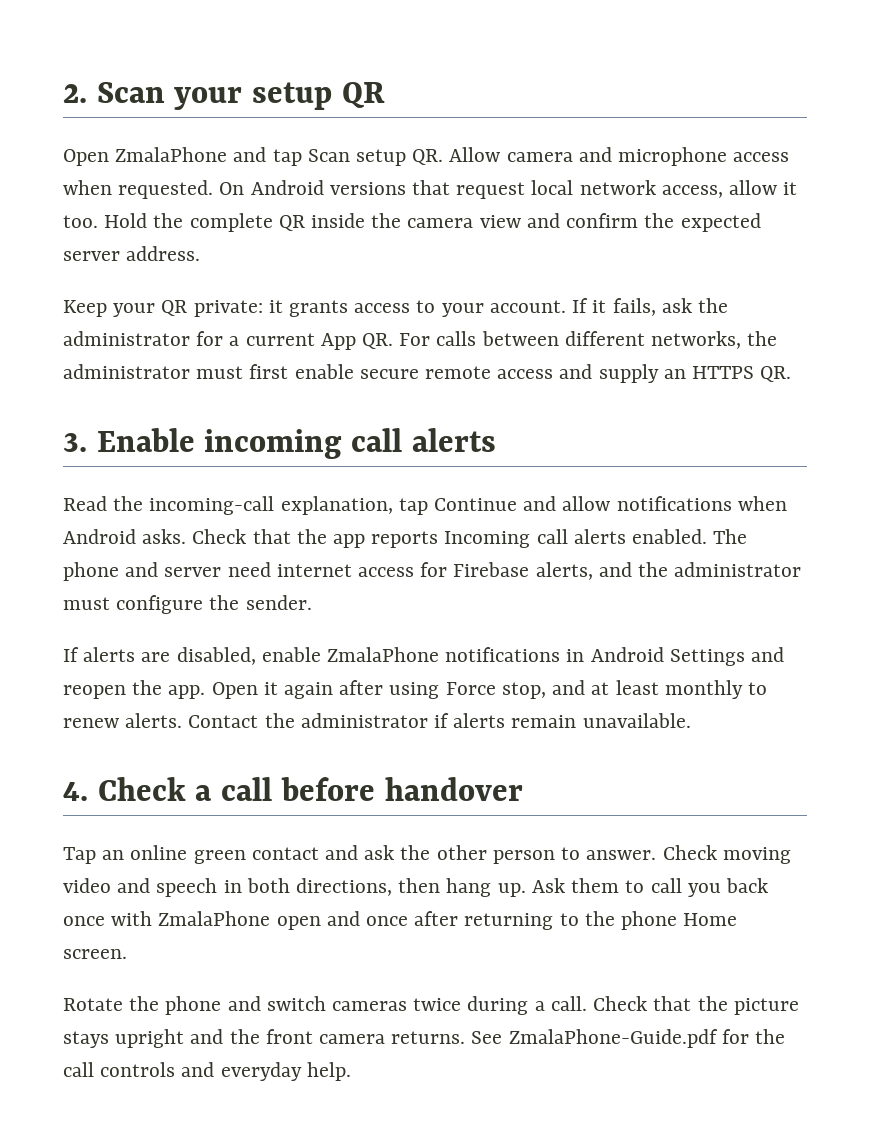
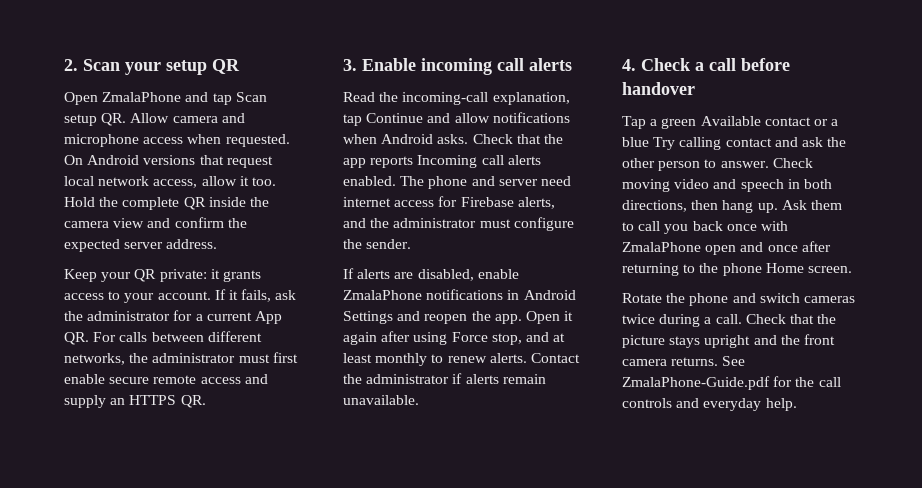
- Tap an online green contact and ask the other person to answer.
+ Tap a green Available contact or a blue Try calling contact and ask the other person to answer.

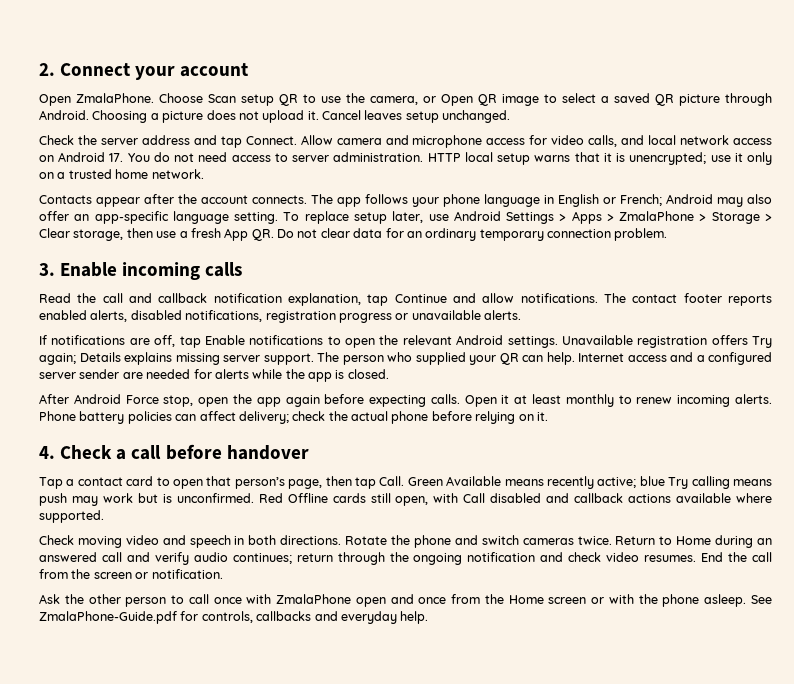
- 2. Scan your setup QR
- Open ZmalaPhone and tap Scan setup QR. Allow camera and microphone access when requested. On Android versions that request local network access, allow it too. Hold the complete QR inside the camera view and confirm the expected server address.
- Keep your QR private: it grants access to your account. If it fails, ask the administrator for a current App QR. For calls between different networks, the administrator must first enable secure remote access and supply an HTTPS QR.
+ 2. Connect your account
+ Open ZmalaPhone. Choose Scan setup QR to use the camera, or Open QR image to select a saved QR picture through Android. Choosing a picture does not upload it. Cancel leaves setup unchanged.
+ Check the server address and tap Connect. Allow camera and microphone access for video calls, and local network access on Android 17. You do not need access to server administration. HTTP local setup warns that it is unencrypted; use it only on a trusted home network.
+ Contacts appear after the account connects. The app follows your phone language in English or French; Android may also offer an app-specific language setting. To replace setup later, use Android Settings > Apps > ZmalaPhone > Storage > Clear storage, then use a fresh App QR. Do not clear data for an ordinary temporary connection problem.
- 3. Enable incoming call alerts
+ 3. Enable incoming calls
- Read the incoming-call explanation, tap Continue and allow notifications when Android asks. Check that the app reports Incoming call alerts enabled. The phone and server need internet access for Firebase alerts, and the administrator must configure the sender.
- If alerts are disabled, enable ZmalaPhone notifications in Android Settings and reopen the app. Open it again after using Force stop, and at least monthly to renew alerts. Contact the administrator if alerts remain unavailable.
+ Read the call and callback notification explanation, tap Continue and allow notifications. The contact footer reports enabled alerts, disabled notifications, registration progress or unavailable alerts.
+ If notifications are off, tap Enable notifications to open the relevant Android settings. Unavailable registration offers Try again; Details explains missing server support. The person who supplied your QR can help. Internet access and a configured server sender are needed for alerts while the app is closed.
+ After Android Force stop, open the app again before expecting calls. Open it at least monthly to renew incoming alerts. Phone battery policies can affect delivery; check the actual phone before relying on it.
- Tap a green Available contact or a blue Try calling contact and ask the other person to answer. Check moving video and speech in both directions, then hang up. Ask them to call you back once with ZmalaPhone open and once after returning to the phone Home screen.
- Rotate the phone and switch cameras twice during a call. Check that the picture stays upright and the front camera returns. See ZmalaPhone-Guide.pdf for the call controls and everyday help.
+ Tap a contact card to open that person’s page, then tap Call. Green Available means recently active; blue Try calling means push may work but is unconfirmed. Red Offline cards still open, with Call disabled and callback actions available where supported.
+ Check moving video and speech in both directions. Rotate the phone and switch cameras twice. Return to Home during an answered call and verify audio continues; return through the ongoing notification and check video resumes. End the call from the screen or notification.
+ Ask the other person to call once with ZmalaPhone open and once from the Home screen or with the phone asleep. See ZmalaPhone-Guide.pdf for controls, callbacks and everyday help.

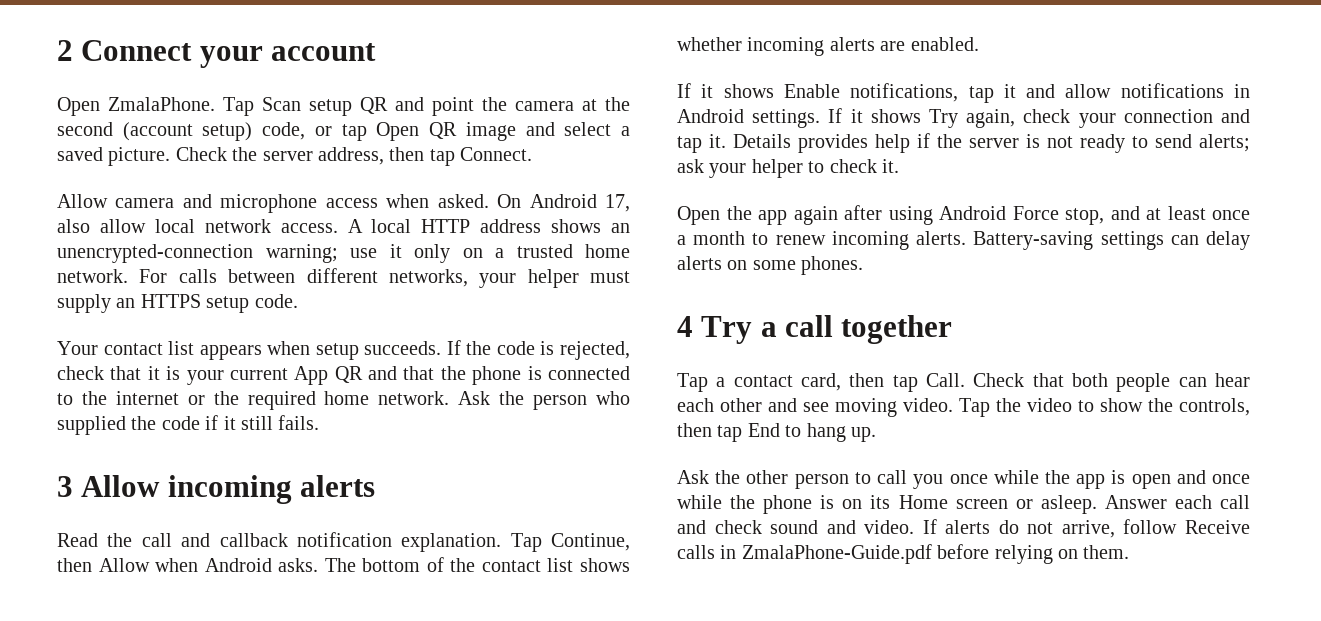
- 2. Connect your account
+ 2 Connect your account
- Choose Scan setup QR to use the camera, or Open QR image to select a saved QR picture through Android. Choosing a picture does not upload it. Cancel leaves setup unchanged.
- Check the server address and tap Connect. Allow camera and microphone access for video calls, and local network access on Android 17. You do not need access to server administration. HTTP local setup warns that it is unencrypted; use it only on a trusted home network.
- Contacts appear after the account connects. The app follows your phone language in English or French; Android may also offer an app-specific language setting. To replace setup later, use Android Settings > Apps > ZmalaPhone > Storage > Clear storage, then use a fresh App QR. Do not clear data for an ordinary temporary connection problem.
- 3. Enable incoming calls
+ Tap Scan setup QR and point the camera at the second (account setup) code, or tap Open QR image and select a saved picture. Check the server address, then tap Connect.
+ Allow camera and microphone access when asked. On Android 17, also allow local network access. A local HTTP address shows an unencrypted-connection warning; use it only on a trusted home network. For calls between different networks, your helper must supply an HTTPS setup code.
+ Your contact list appears when setup succeeds. If the code is rejected, check that it is your current App QR and that the phone is connected to the internet or the required home network. Ask the person who supplied the code if it still fails.
+ 3 Allow incoming alerts
- Read the call and callback notification explanation, tap Continue and allow notifications. The contact footer reports enabled alerts, disabled notifications, registration progress or unavailable alerts.
- If notifications are off, tap Enable notifications to open the relevant Android settings. Unavailable registration offers Try again; Details explains missing server support. The person who supplied your QR can help. Internet access and a configured server sender are needed for alerts while the app is closed.
- After Android Force stop, open the app again before expecting calls. Open it at least monthly to renew incoming alerts. Phone battery policies can affect delivery; check the actual phone before relying on it.
- 4. Check a call before handover
- Tap a contact card to open that person’s page, then tap Call. Green Available means recently active; blue Try calling means push may work but is unconfirmed. Red Offline cards still open, with Call disabled and callback actions available where supported.
- Check moving video and speech in both directions. Rotate the phone and switch cameras twice. Return to Home during an answered call and verify audio continues; return through the ongoing notification and check video resumes. End the call from the screen or notification.
+ Read the call and callback notification explanation. Tap Continue, then Allow when Android asks. The bottom of the contact list shows whether incoming alerts are enabled.
+ If it shows Enable notifications, tap it and allow notifications in Android settings. If it shows Try again, check your connection and tap it. Details provides help if the server is not ready to send alerts; ask your helper to check it.
+ Open the app again after using Android Force stop, and at least once a month to renew incoming alerts. Battery-saving settings can delay alerts on some phones.
+ 4 Try a call together
+ Tap a contact card, then tap Call. Check that both people can hear each other and see moving video. Tap the video to show the controls, then tap End to hang up.
- Ask the other person to call once with ZmalaPhone open and once from the Home screen or with the phone asleep. See ZmalaPhone-Guide.pdf for controls, callbacks and everyday help.
+ Ask the other person to call you once while the app is open and once while the phone is on its Home screen or asleep. Answer each call and check sound and video. If alerts do not arrive, follow Receive calls in ZmalaPhone-Guide.pdf before relying on them.

